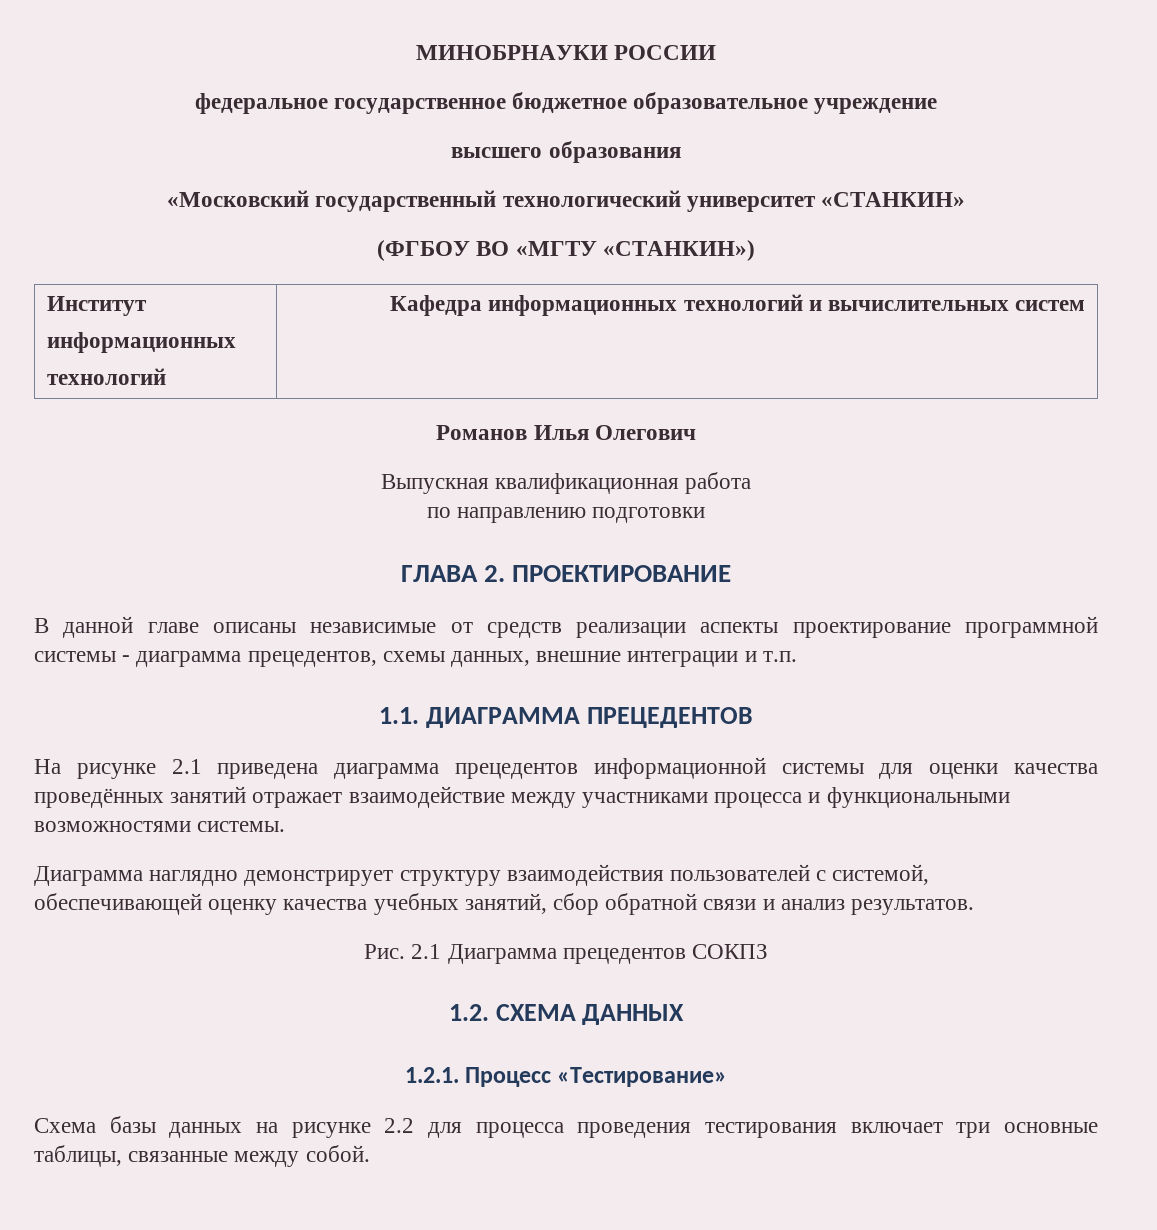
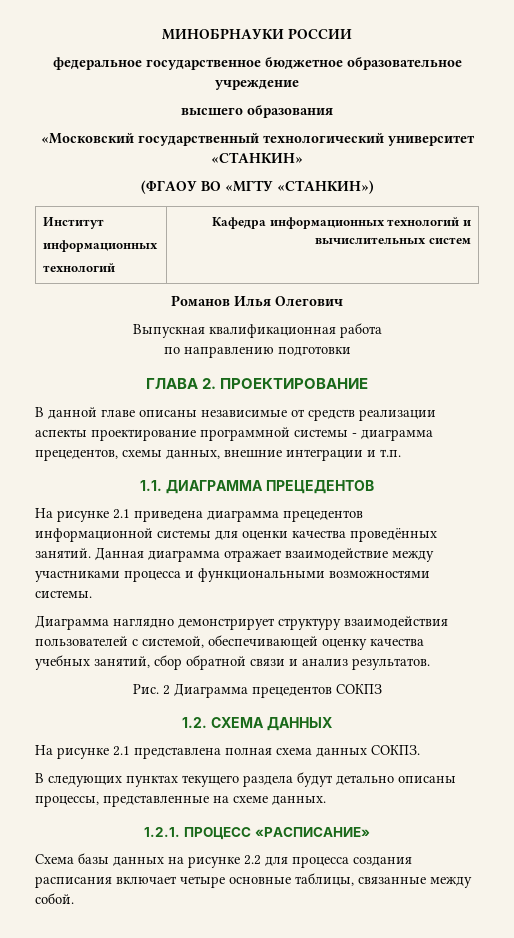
- (ФГБОУ ВО «МГТУ «СТАНКИН»)
+ (ФГАОУ ВО «МГТУ «СТАНКИН»)
- На рисунке 2.1 приведена диаграмма прецедентов информационной системы для оценки качества проведённых занятий отражает взаимодействие между участниками процесса и функциональными возможностями системы.
+ На рисунке 2.1 приведена диаграмма прецедентов информационной системы для оценки качества проведённых занятий. Данная диаграмма отражает взаимодействие между участниками процесса и функциональными возможностями системы.
- Рис. 2.1 Диаграмма прецедентов СОКПЗ
+ Рис. 2 Диаграмма прецедентов СОКПЗ
+ На рисунке 2.1 представлена полная схема данных СОКПЗ.
+ В следующих пунктах текущего раздела будут детально описаны процессы, представленные на схеме данных.
- 1.2.1. Процесс «Тестирование»
+ 1.2.1. ПРОЦЕСС «РАСПИСАНИЕ»
- Схема базы данных на рисунке 2.2 для процесса проведения тестирования включает три основные таблицы, связанные между собой.
+ Схема базы данных на рисунке 2.2 для процесса создания расписания включает четыре основные таблицы, связанные между собой.

